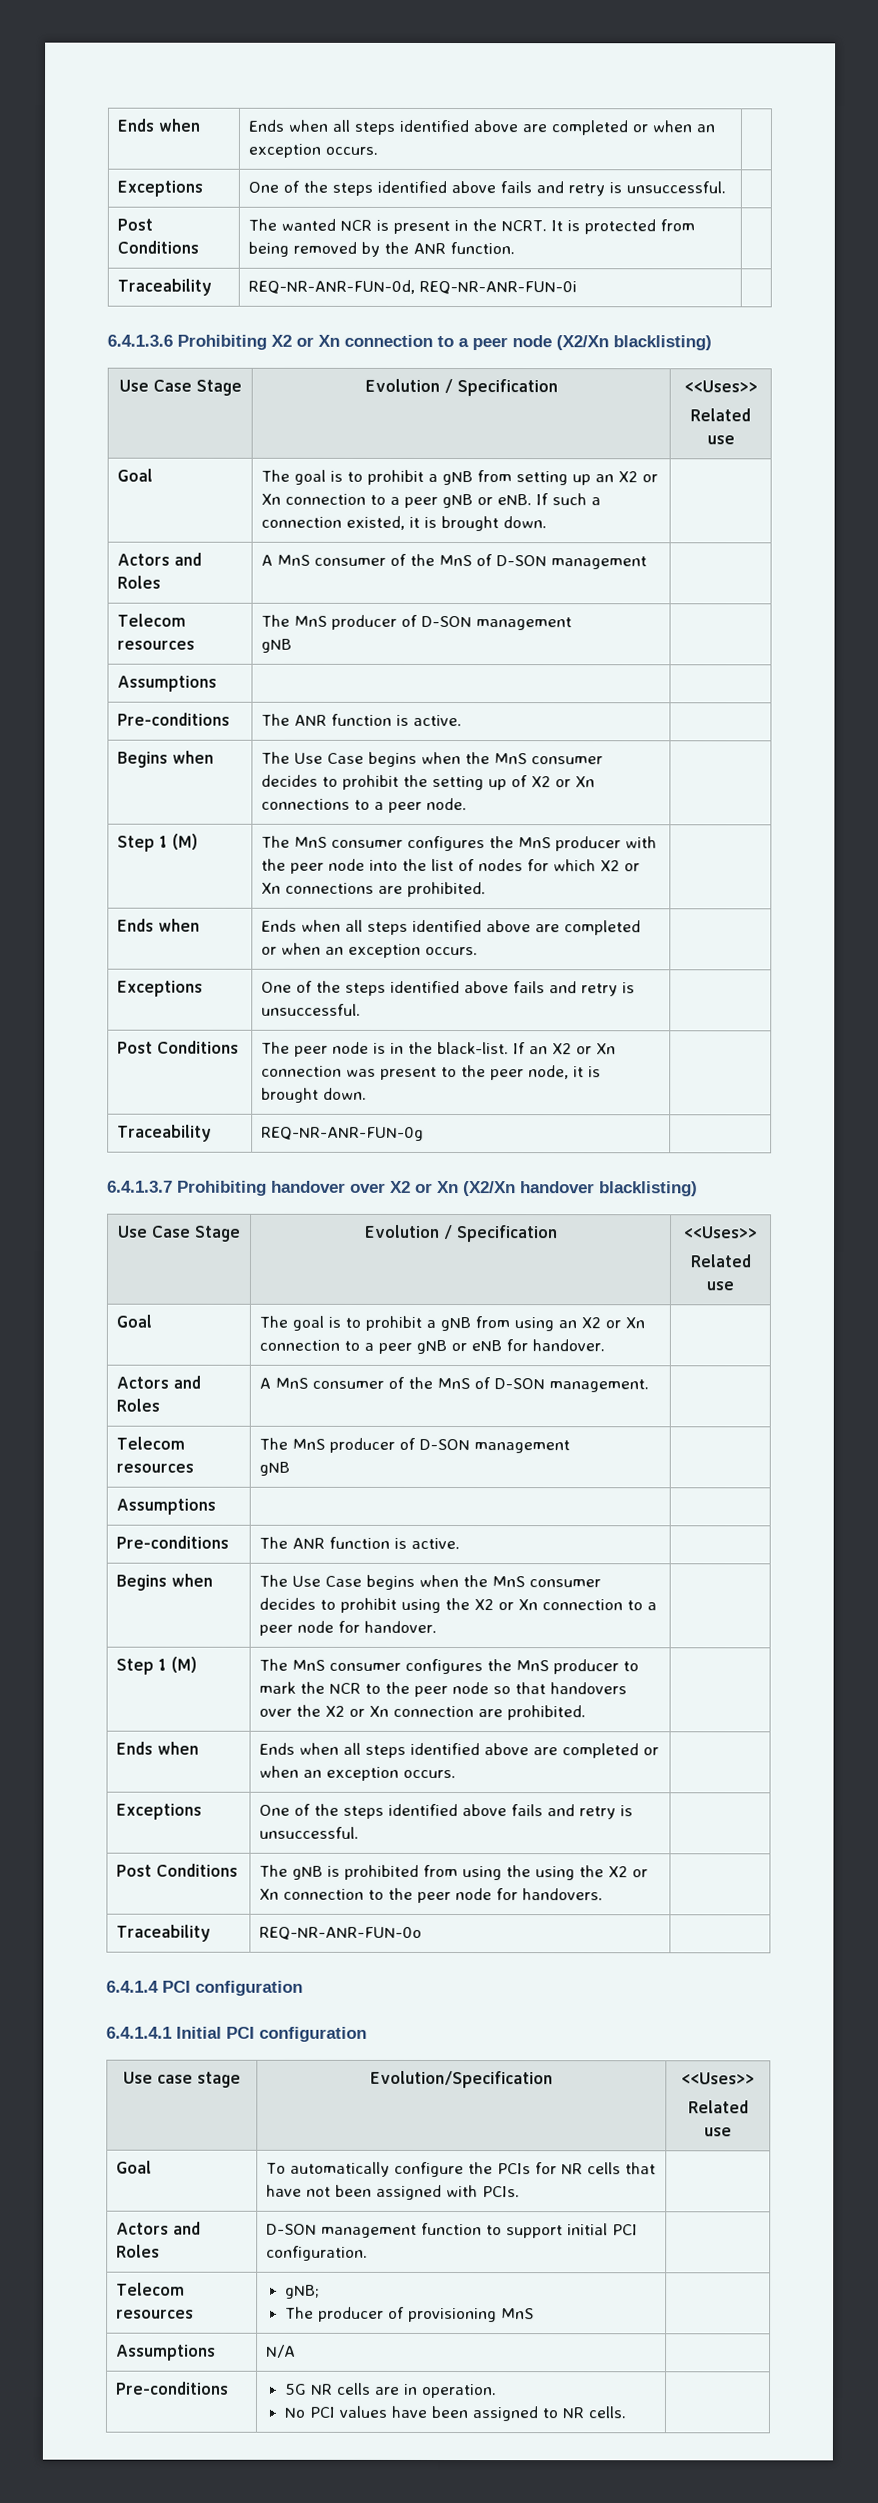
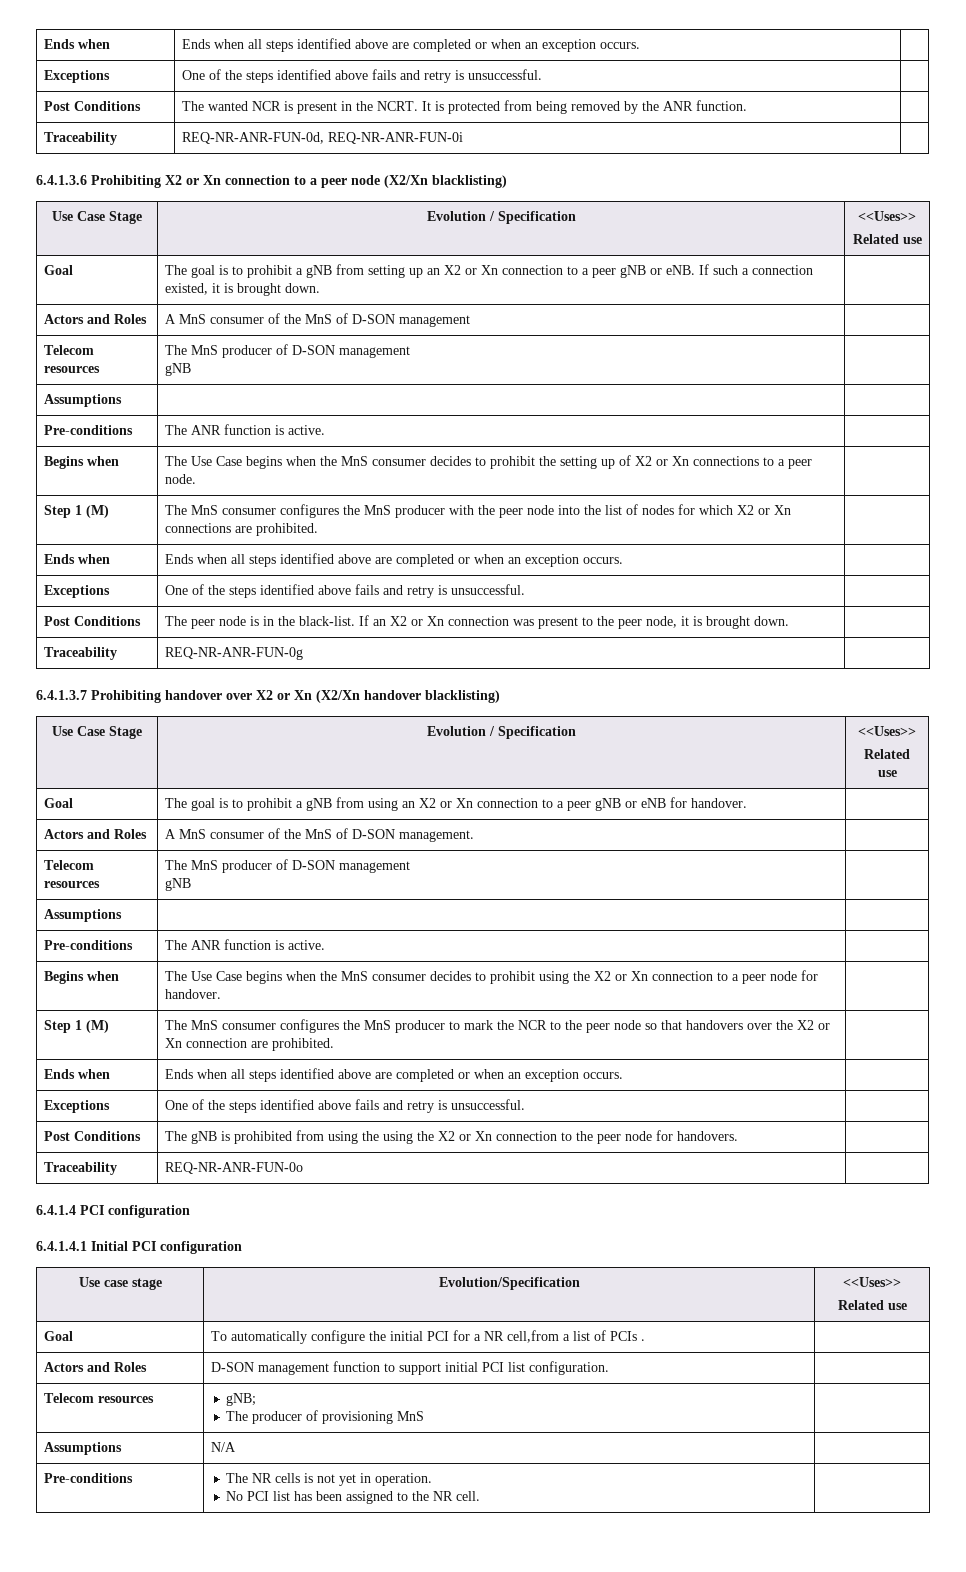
- Goal | To automatically configure the PCIs for NR cells that have not been assigned with PCIs. |
+ Goal | To automatically configure the initial PCI for a NR cell,from a list of PCIs . |
- Actors and Roles | D-SON management function to support initial PCI configuration. |
+ Actors and Roles | D-SON management function to support initial PCI list configuration. |
- Pre-conditions | 5G NR cells are in operation.
- No PCI values have been assigned to NR cells. |
+ Pre-conditions | The NR cells is not yet in operation.
+ No PCI list has been assigned to the NR cell. |

